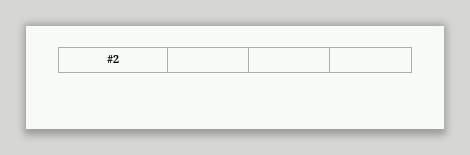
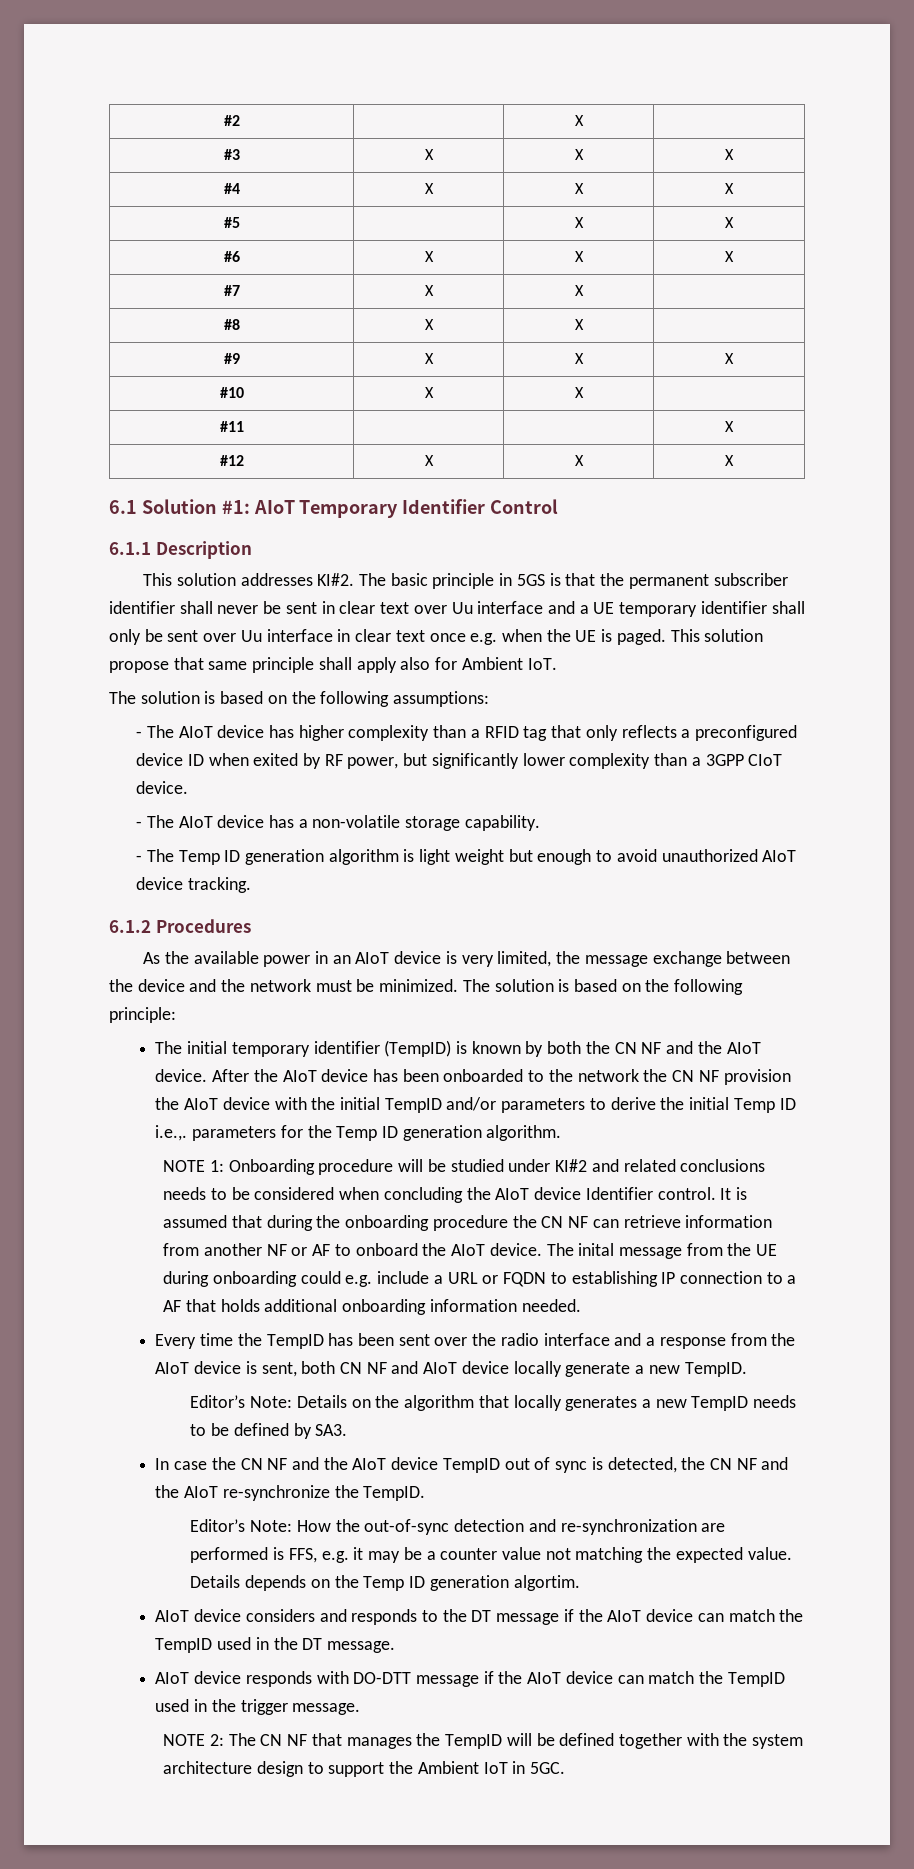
- #2 | | |
+ #2 | | X |
+ #3 | X | X | X
+ #4 | X | X | X
+ #5 | | X | X
+ #6 | X | X | X
+ #7 | X | X |
+ #8 | X | X |
+ #9 | X | X | X
+ #10 | X | X |
+ #11 | | | X
+ #12 | X | X | X
+ 6.1 Solution #1: AIoT Temporary Identifier Control
+ 6.1.1 Description
+ This solution addresses KI#2. The basic principle in 5GS is that the permanent subscriber identifier shall never be sent in clear text over Uu interface and a UE temporary identifier shall only be sent over Uu interface in clear text once e.g. when the UE is paged. This solution propose that same principle shall apply also for Ambient IoT.
+ The solution is based on the following assumptions:
+ - The AIoT device has higher complexity than a RFID tag that only reflects a preconfigured device ID when exited by RF power, but significantly lower complexity than a 3GPP CIoT device.
+ - The AIoT device has a non-volatile storage capability.
+ - The Temp ID generation algorithm is light weight but enough to avoid unauthorized AIoT device tracking.
+ 6.1.2 Procedures
+ As the available power in an AIoT device is very limited, the message exchange between the device and the network must be minimized. The solution is based on the following principle:
+ The initial temporary identifier (TempID) is known by both the CN NF and the AIoT device. After the AIoT device has been onboarded to the network the CN NF provision the AIoT device with the initial TempID and/or parameters to derive the initial Temp ID i.e.,. parameters for the Temp ID generation algorithm.
+ NOTE 1: Onboarding procedure will be studied under KI#2 and related conclusions needs to be considered when concluding the AIoT device Identifier control. It is assumed that during the onboarding procedure the CN NF can retrieve information from another NF or AF to onboard the AIoT device. The inital message from the UE during onboarding could e.g. include a URL or FQDN to establishing IP connection to a AF that holds additional onboarding information needed.
+ Every time the TempID has been sent over the radio interface and a response from the AIoT device is sent, both CN NF and AIoT device locally generate a new TempID.
+ Editor’s Note: Details on the algorithm that locally generates a new TempID needs to be defined by SA3.
+ In case the CN NF and the AIoT device TempID out of sync is detected, the CN NF and the AIoT re-synchronize the TempID.
+ Editor’s Note: How the out-of-sync detection and re-synchronization are performed is FFS, e.g. it may be a counter value not matching the expected value. Details depends on the Temp ID generation algortim.
+ AIoT device considers and responds to the DT message if the AIoT device can match the TempID used in the DT message.
+ AIoT device responds with DO-DTT message if the AIoT device can match the TempID used in the trigger message.
+ NOTE 2: The CN NF that manages the TempID will be defined together with the system architecture design to support the Ambient IoT in 5GC.

